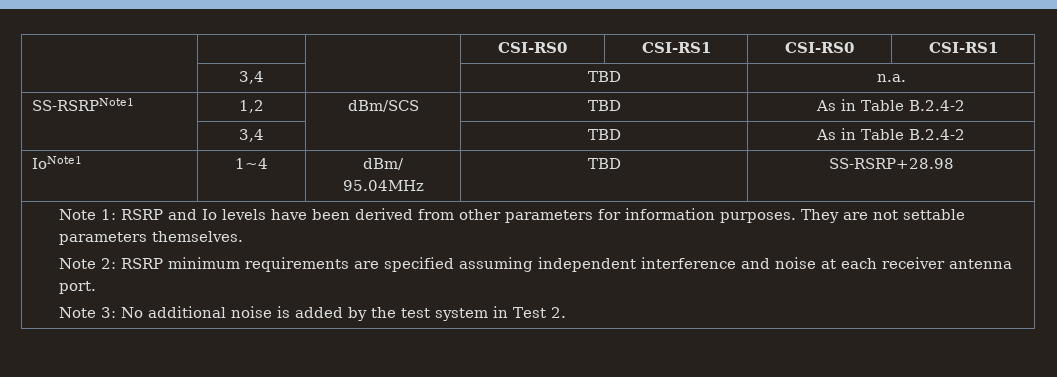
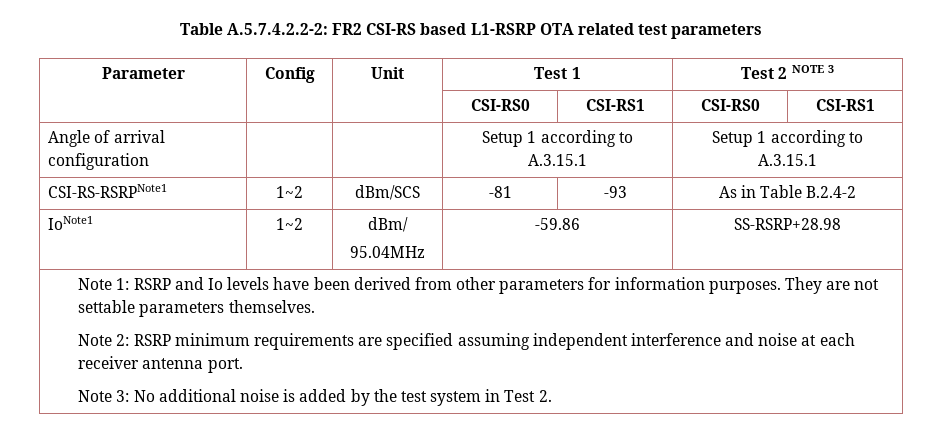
+ Table A.5.7.4.2.2-2: FR2 CSI-RS based L1-RSRP OTA related test parameters
+ Parameter | Config | Unit | Test 1 | Test 2 NOTE 3
  | | | CSI-RS0 | CSI-RS1 | CSI-RS0 | CSI-RS1
- | 3,4 | | TBD | n.a.
- SS-RSRPNote1 | 1,2 | dBm/SCS | TBD | As in Table B.2.4-2
- | 3,4 | | TBD | As in Table B.2.4-2
+ Angle of arrival configuration | | | Setup 1 according to A.3.15.1 | Setup 1 according to A.3.15.1
+ CSI-RS-RSRPNote1 | 1~2 | dBm/SCS | -81 | -93 | As in Table B.2.4-2
- IoNote1 | 1~4 | dBm/
- 95.04MHz | TBD | SS-RSRP+28.98
+ IoNote1 | 1~2 | dBm/
+ 95.04MHz | -59.86 | SS-RSRP+28.98

